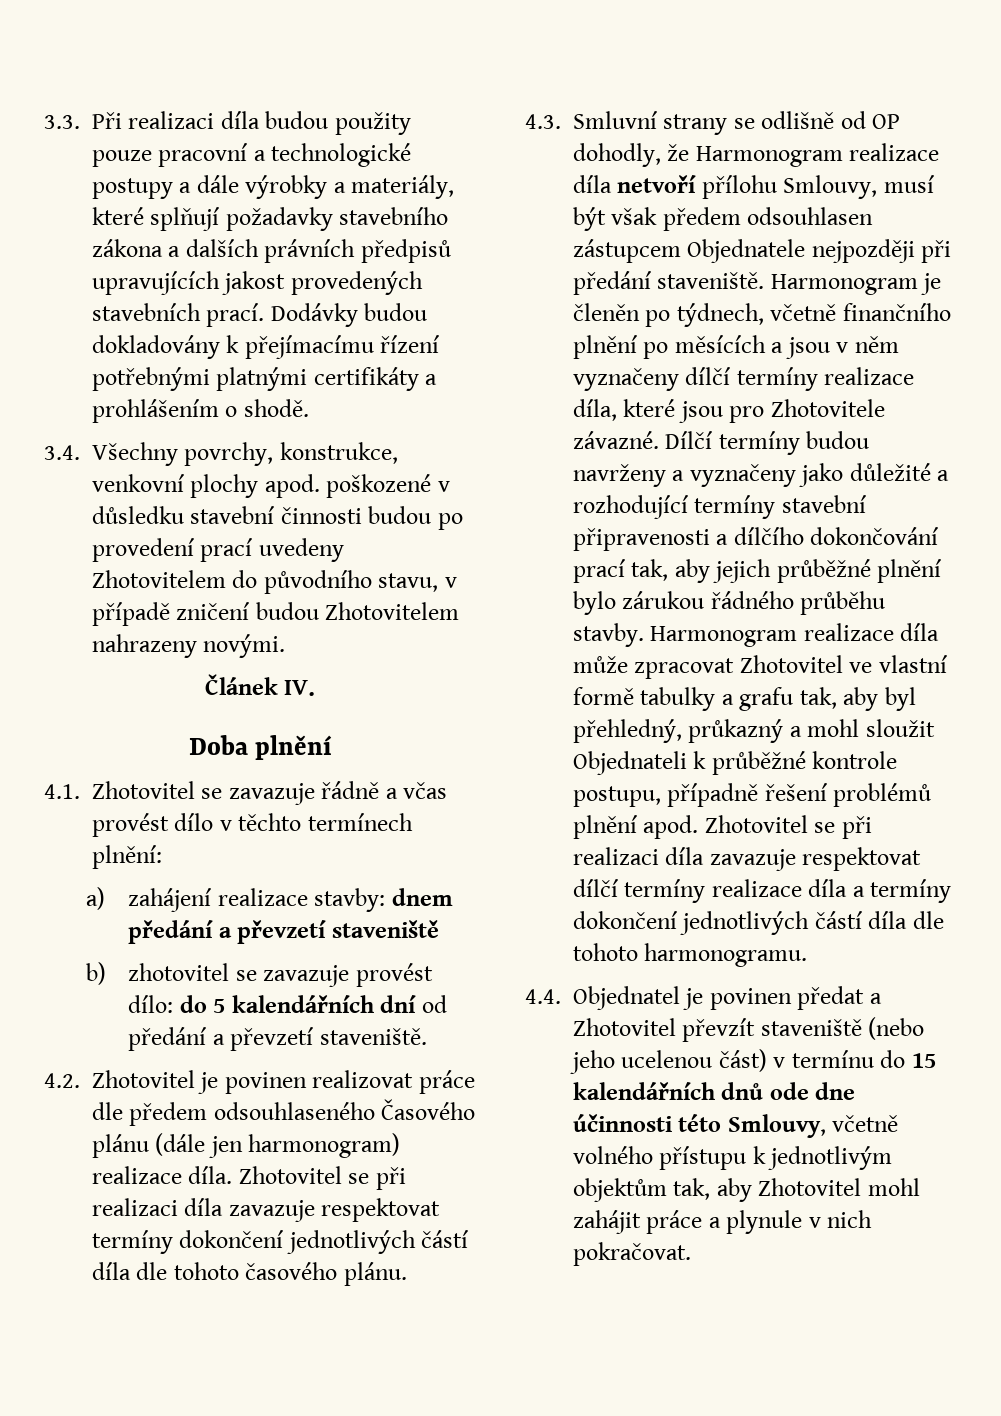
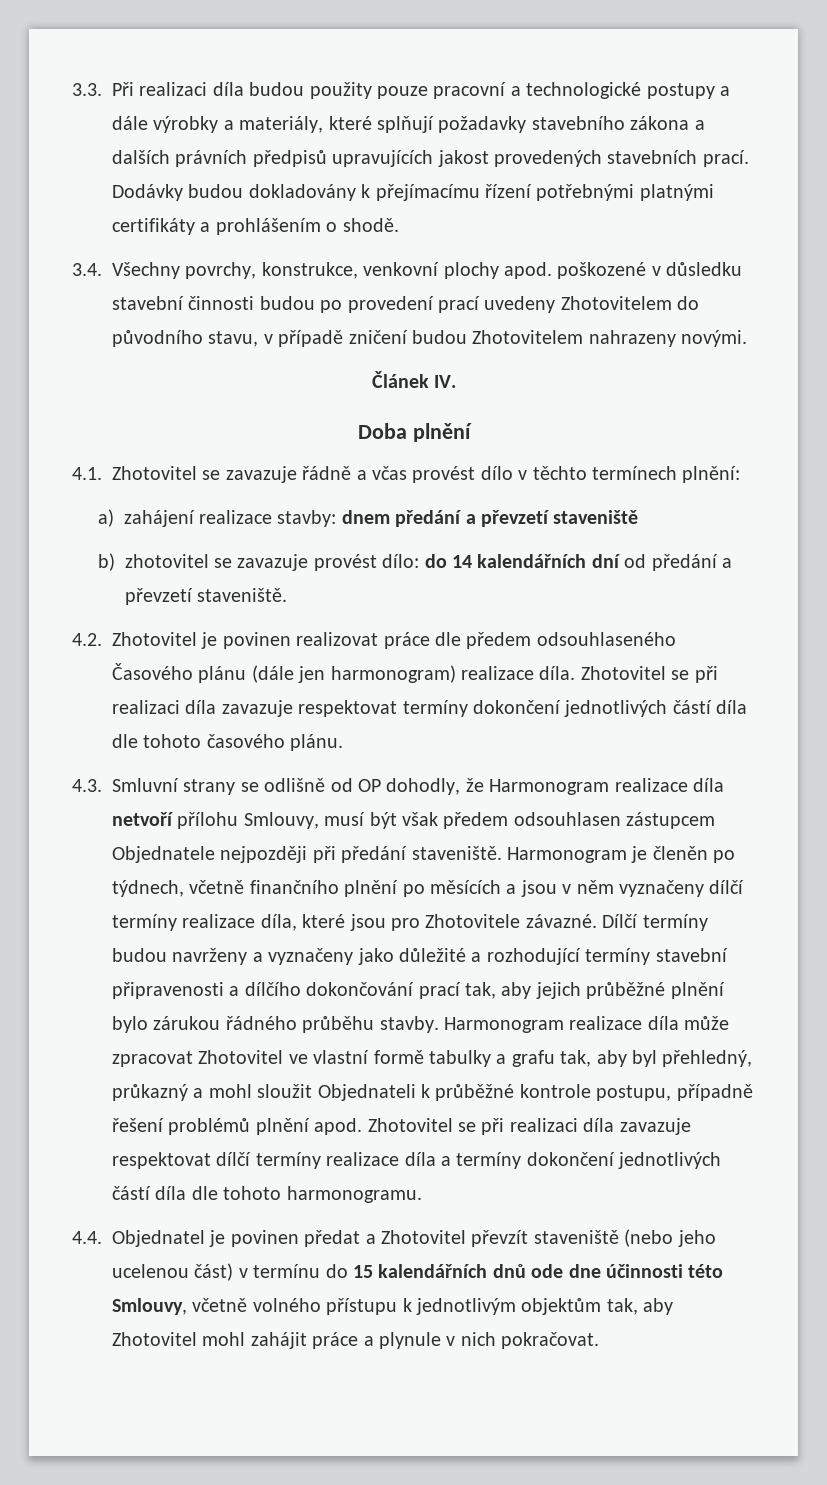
- b) zhotovitel se zavazuje provést dílo: do 5 kalendářních dní od předání a převzetí staveniště.
+ b) zhotovitel se zavazuje provést dílo: do 14 kalendářních dní od předání a převzetí staveniště.

